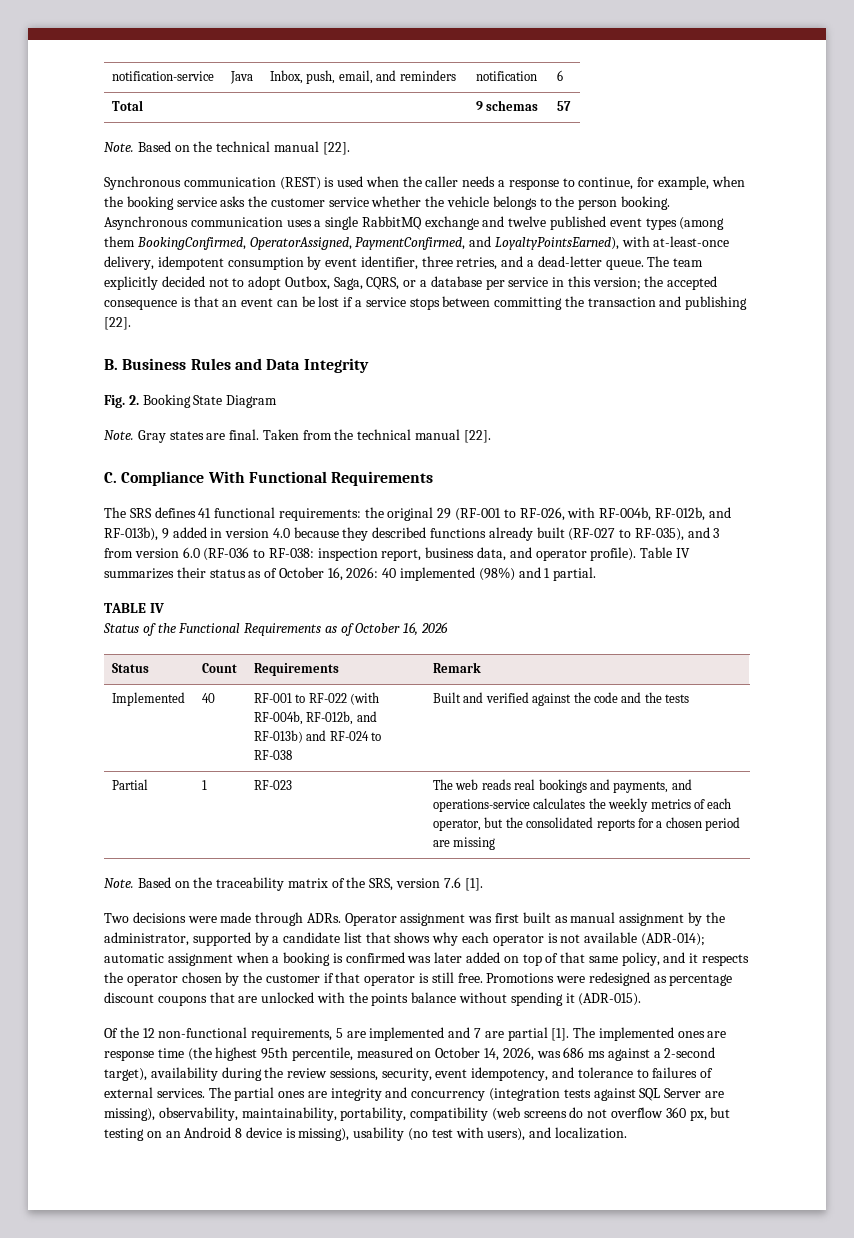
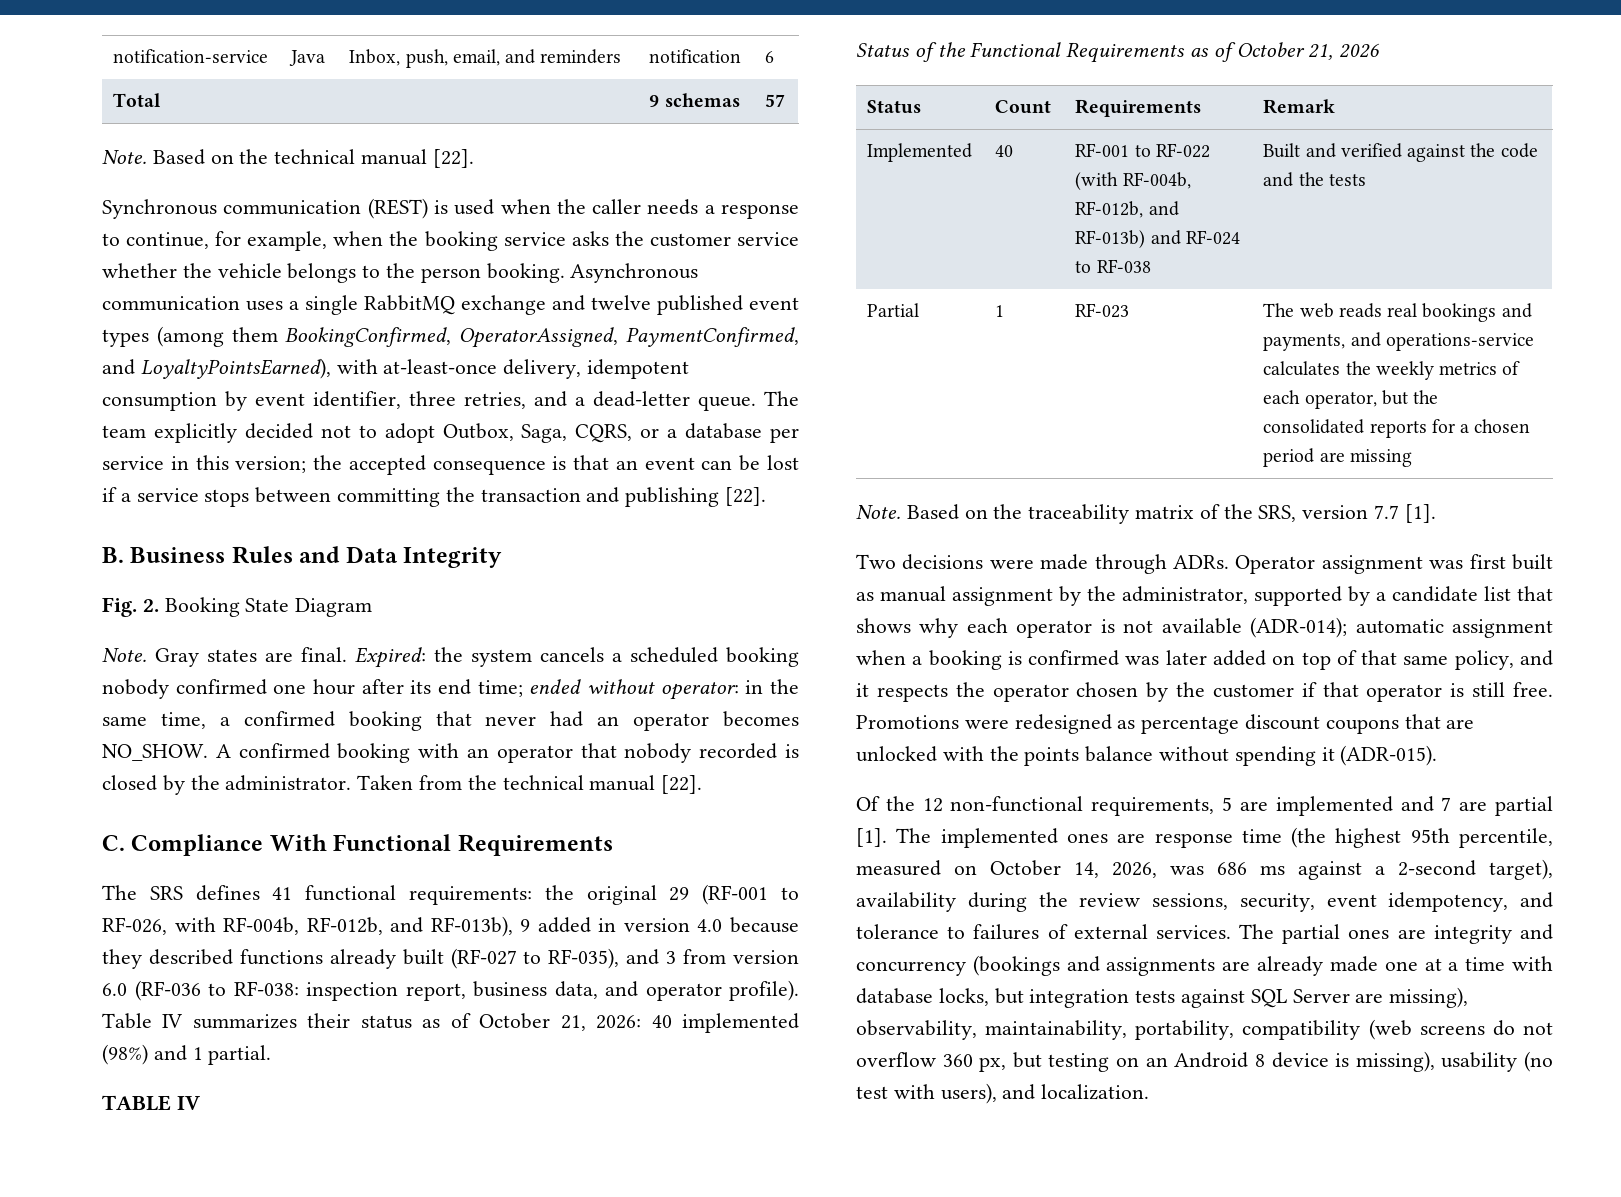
+ Expired: the system cancels a scheduled booking nobody confirmed one hour after its end time; ended without operator: in the same time, a confirmed booking that never had an operator becomes NO_SHOW. A confirmed booking with an operator that nobody recorded is closed by the administrator.
- Table IV summarizes their status as of October 16, 2026: 40 implemented (98%) and 1 partial.
+ Table IV summarizes their status as of October 21, 2026: 40 implemented (98%) and 1 partial.
- Status of the Functional Requirements as of October 16, 2026
+ Status of the Functional Requirements as of October 21, 2026
- Based on the traceability matrix of the SRS, version 7.6 [1].
+ Based on the traceability matrix of the SRS, version 7.7 [1].
- The partial ones are integrity and concurrency (integration tests against SQL Server are missing), observability, maintainability, portability, compatibility (web screens do not overflow 360 px, but testing on an Android 8 device is missing), usability (no test with users), and localization.
+ The partial ones are integrity and concurrency (bookings and assignments are already made one at a time with database locks, but integration tests against SQL Server are missing), observability, maintainability, portability, compatibility (web screens do not overflow 360 px, but testing on an Android 8 device is missing), usability (no test with users), and localization.

